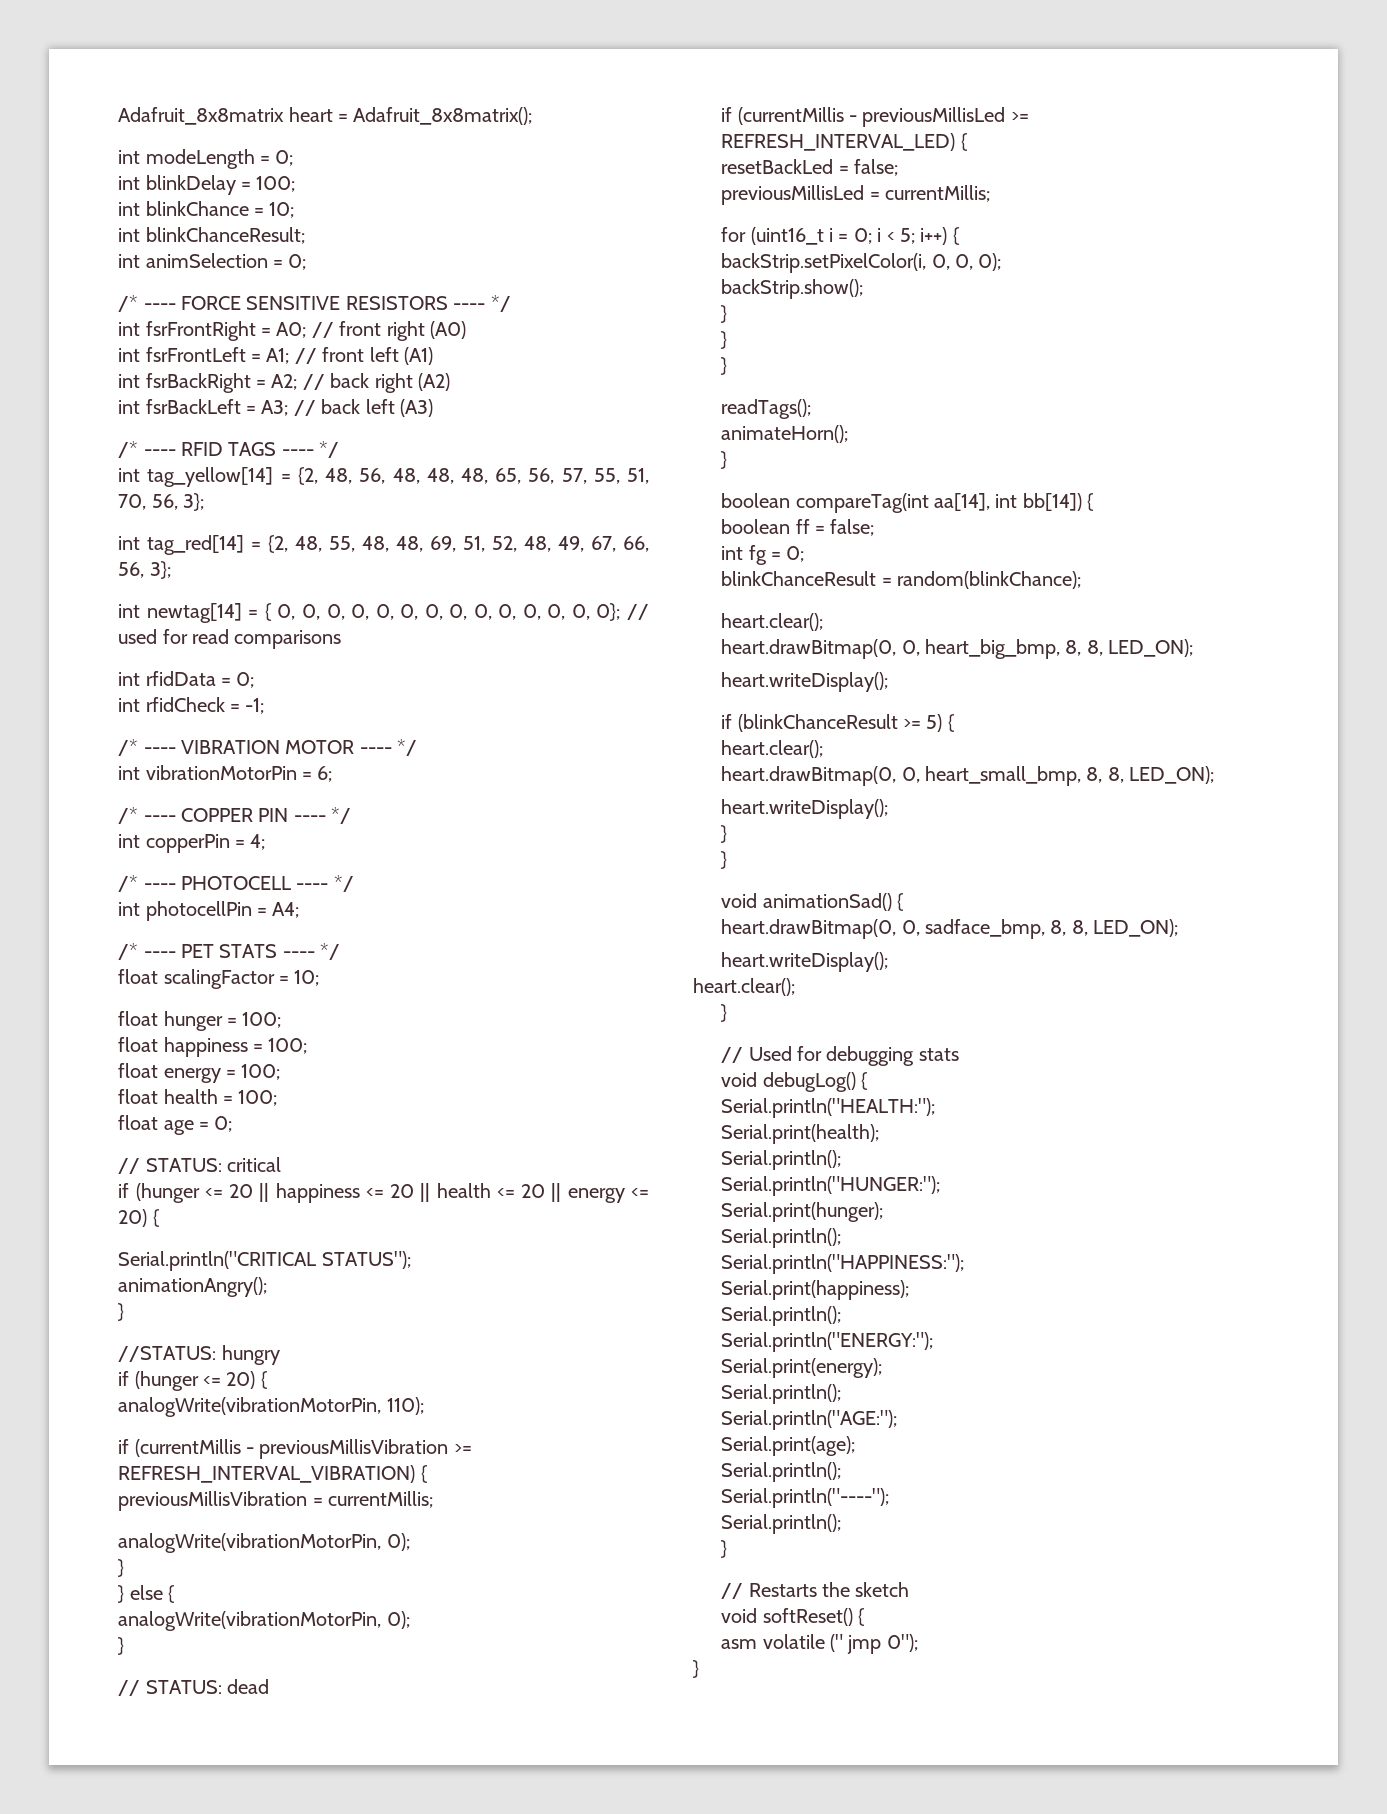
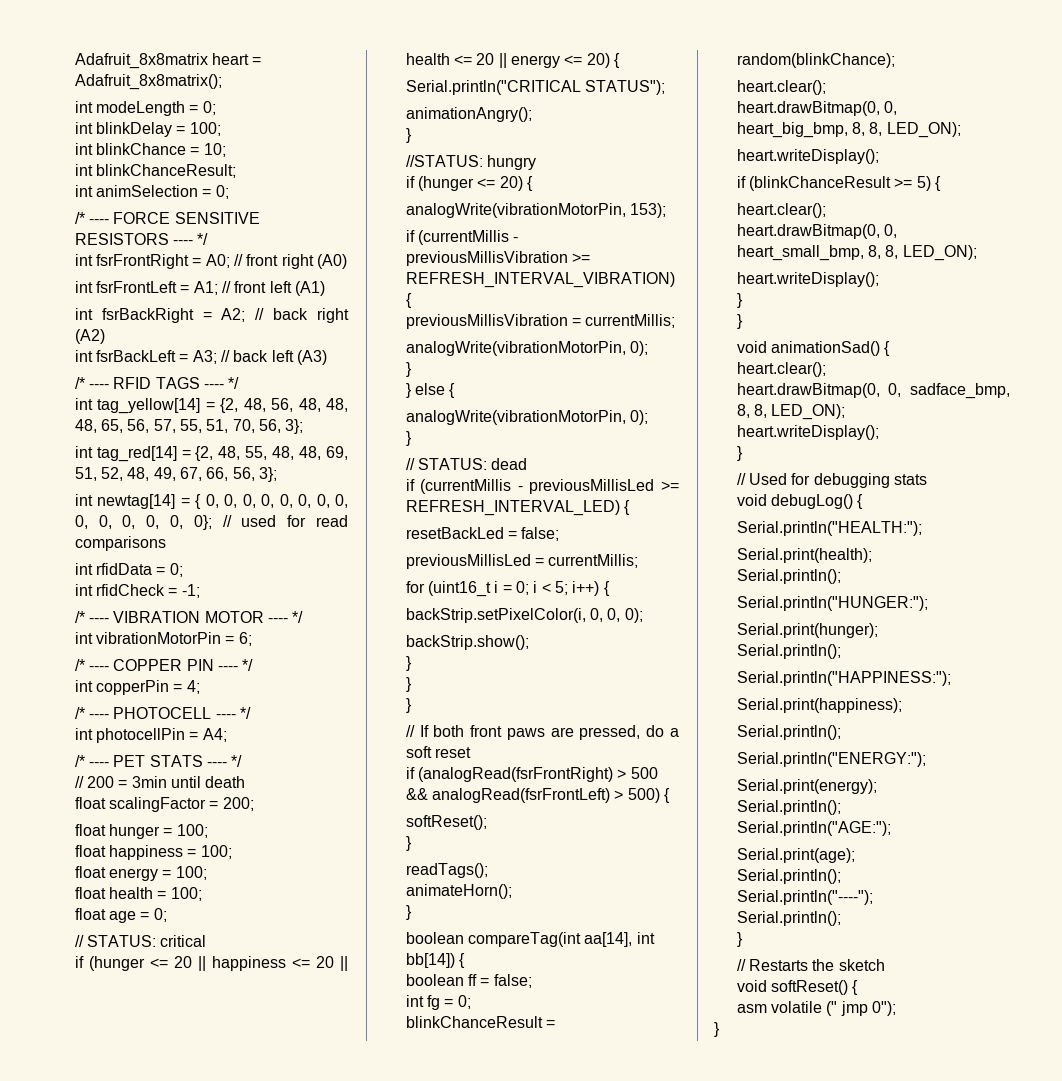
+ // 200 = 3min until death
- float scalingFactor = 10;
+ float scalingFactor = 200;
- analogWrite(vibrationMotorPin, 110);
+ analogWrite(vibrationMotorPin, 153);
+ // If both front paws are pressed, do a soft reset
+ if (analogRead(fsrFrontRight) > 500 && analogRead(fsrFrontLeft) > 500) {
+ softReset();
+ }
  void animationSad() {
+ heart.clear();
  heart.drawBitmap(0, 0, sadface_bmp, 8, 8, LED_ON);
  heart.writeDisplay();
- heart.clear();

